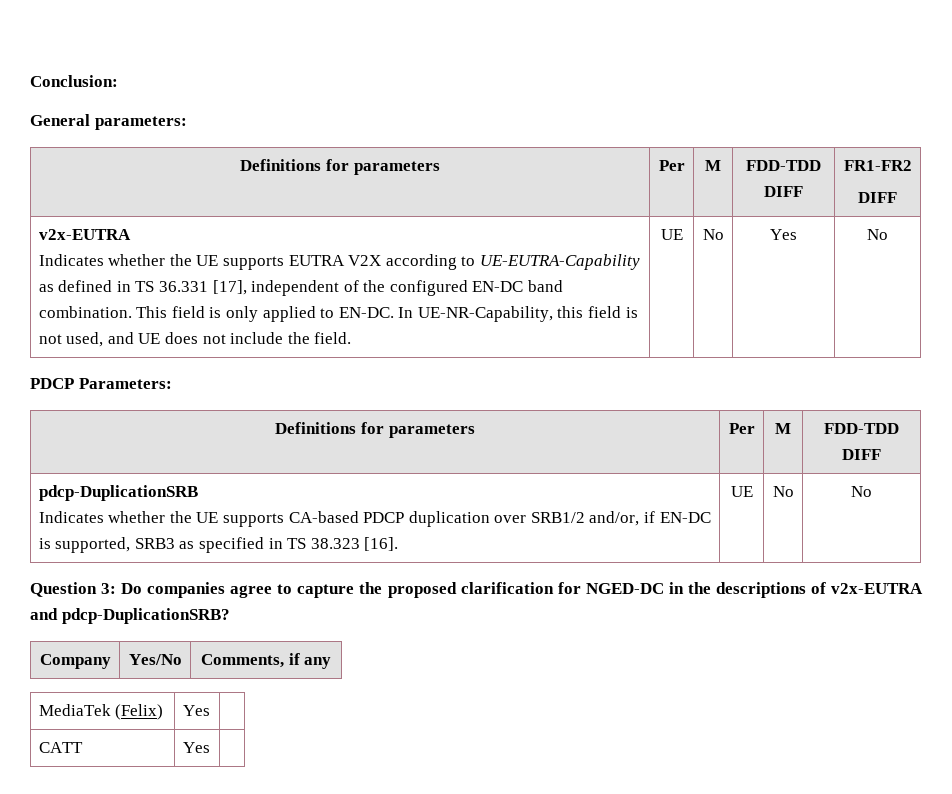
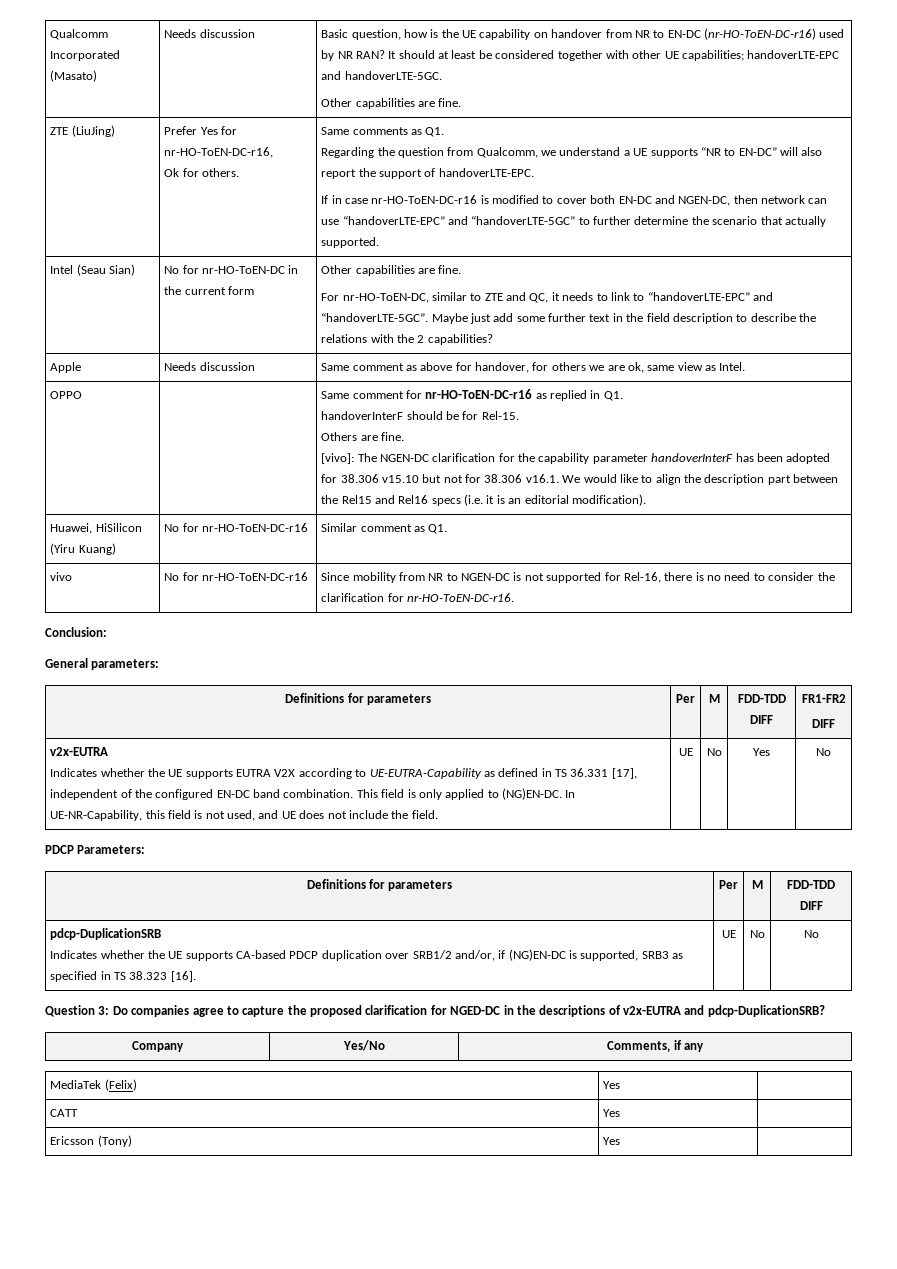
+ Qualcomm Incorporated (Masato) | Needs discussion | Basic question, how is the UE capability on handover from NR to EN-DC (nr-HO-ToEN-DC-r16) used by NR RAN? It should at least be considered together with other UE capabilities; handoverLTE-EPC and handoverLTE-5GC.
+ Other capabilities are fine.
+ ZTE (LiuJing) | Prefer Yes for nr-HO-ToEN-DC-r16,
+ Ok for others. | Same comments as Q1.
+ Regarding the question from Qualcomm, we understand a UE supports “NR to EN-DC” will also report the support of handoverLTE-EPC.
+ If in case nr-HO-ToEN-DC-r16 is modified to cover both EN-DC and NGEN-DC, then network can use “handoverLTE-EPC” and “handoverLTE-5GC” to further determine the scenario that actually supported.
+ Intel (Seau Sian) | No for nr-HO-ToEN-DC in the current form | Other capabilities are fine.
+ For nr-HO-ToEN-DC, similar to ZTE and QC, it needs to link to “handoverLTE-EPC” and “handoverLTE-5GC”. Maybe just add some further text in the field description to describe the relations with the 2 capabilities?
+ Apple | Needs discussion | Same comment as above for handover, for others we are ok, same view as Intel.
+ OPPO | | Same comment for nr-HO-ToEN-DC-r16 as replied in Q1.
+ handoverInterF should be for Rel-15.
+ Others are fine.
+ [vivo]: The NGEN-DC clarification for the capability parameter handoverInterF has been adopted for 38.306 v15.10 but not for 38.306 v16.1. We would like to align the description part between the Rel15 and Rel16 specs (i.e. it is an editorial modification).
+ Huawei, HiSilicon (Yiru Kuang) | No for nr-HO-ToEN-DC-r16 | Similar comment as Q1.
+ vivo | No for nr-HO-ToEN-DC-r16 | Since mobility from NR to NGEN-DC is not supported for Rel-16, there is no need to consider the clarification for nr-HO-ToEN-DC-r16.
- This field is only applied to EN-DC.
+ This field is only applied to (NG)EN-DC.
  pdcp-DuplicationSRB
- Indicates whether the UE supports CA-based PDCP duplication over SRB1/2 and/or, if EN-DC is supported, SRB3 as specified in TS 38.323 [16]. | UE | No | No
+ Indicates whether the UE supports CA-based PDCP duplication over SRB1/2 and/or, if (NG)EN-DC is supported, SRB3 as specified in TS 38.323 [16]. | UE | No | No
+ Ericsson (Tony) | Yes |

